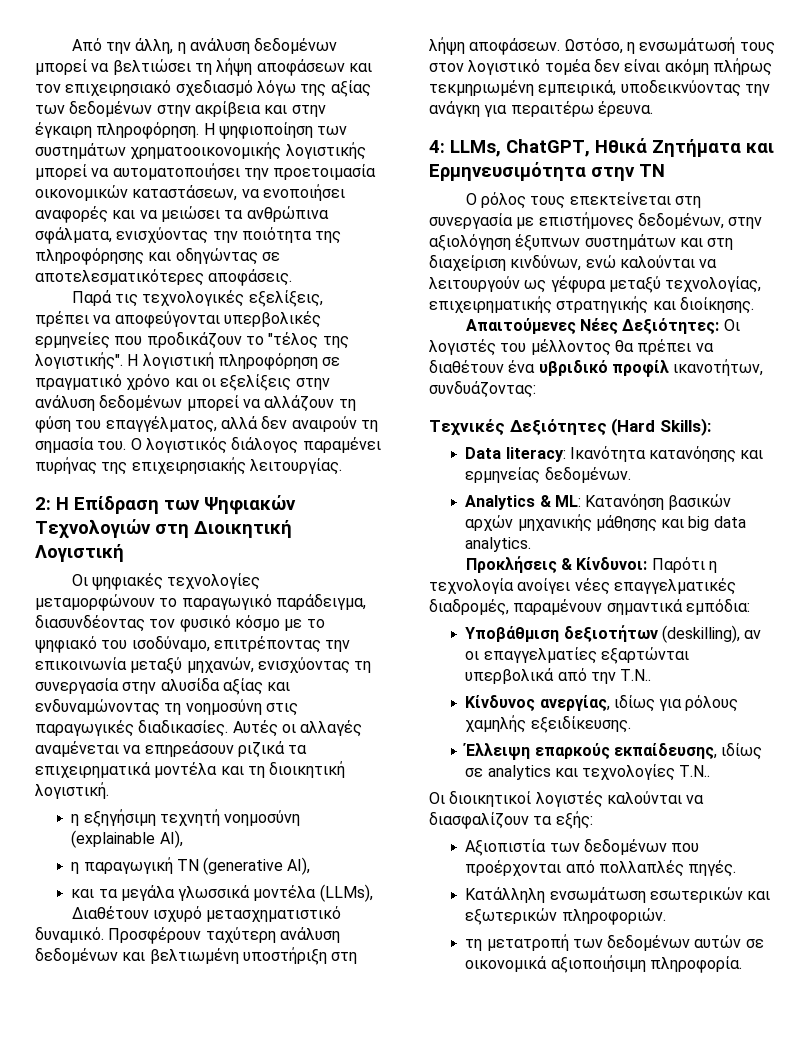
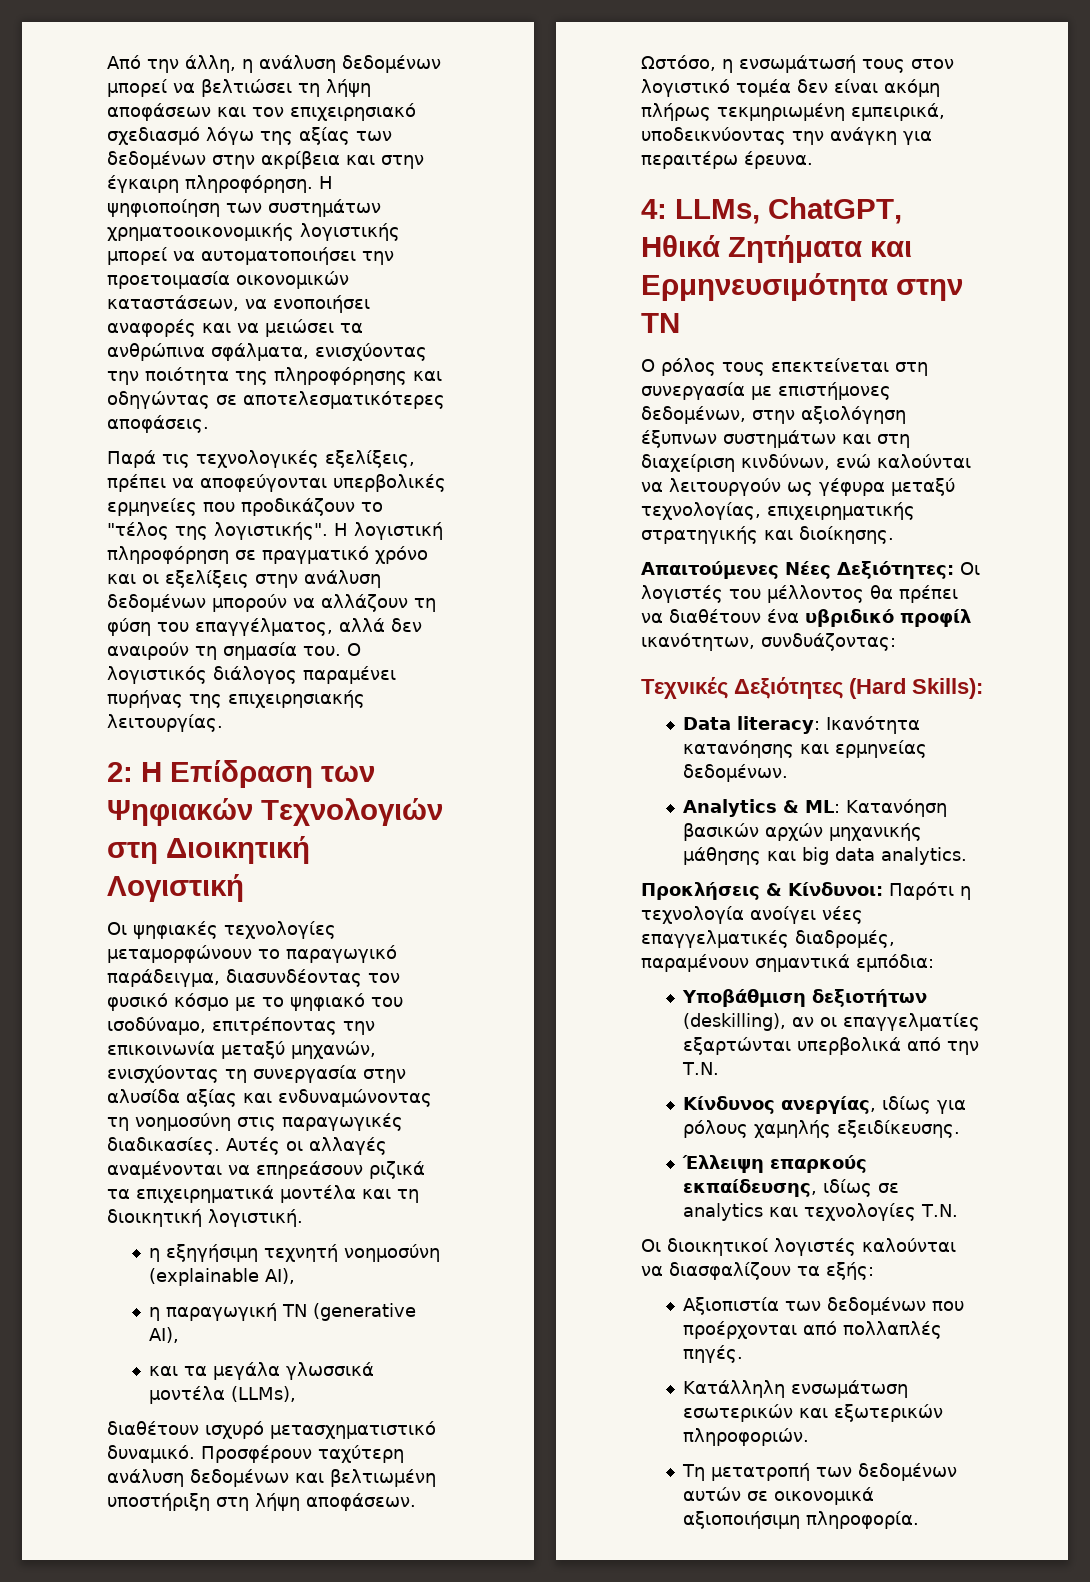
- Η λογιστική πληροφόρηση σε πραγματικό χρόνο και οι εξελίξεις στην ανάλυση δεδομένων μπορεί να αλλάζουν τη φύση του επαγγέλματος, αλλά δεν αναιρούν τη σημασία του.
+ Η λογιστική πληροφόρηση σε πραγματικό χρόνο και οι εξελίξεις στην ανάλυση δεδομένων μπορούν να αλλάζουν τη φύση του επαγγέλματος, αλλά δεν αναιρούν τη σημασία του.
- Αυτές οι αλλαγές αναμένεται να επηρεάσουν ριζικά τα επιχειρηματικά μοντέλα και τη διοικητική λογιστική.
+ Αυτές οι αλλαγές αναμένονται να επηρεάσουν ριζικά τα επιχειρηματικά μοντέλα και τη διοικητική λογιστική.
- Διαθέτουν ισχυρό μετασχηματιστικό δυναμικό.
+ διαθέτουν ισχυρό μετασχηματιστικό δυναμικό.
- Απαιτούμενες Νέες Δεξιότητες: Οι λογιστές του μέλλοντος θα πρέπει να διαθέτουν ένα υβριδικό προφίλ ικανοτήτων, συνδυάζοντας:
+ Απαιτούμενες Νέες Δεξιότητες: Οι λογιστές του μέλλοντος θα πρέπει να διαθέτουν ένα υβριδικό προφίλ ικανότητων, συνδυάζοντας:
- Υποβάθμιση δεξιοτήτων (deskilling), αν οι επαγγελματίες εξαρτώνται υπερβολικά από την Τ.Ν..
+ Υποβάθμιση δεξιοτήτων (deskilling), αν οι επαγγελματίες εξαρτώνται υπερβολικά από την Τ.Ν.
- Έλλειψη επαρκούς εκπαίδευσης, ιδίως σε analytics και τεχνολογίες Τ.Ν..
+ Έλλειψη επαρκούς εκπαίδευσης, ιδίως σε analytics και τεχνολογίες Τ.Ν.
- τη μετατροπή των δεδομένων αυτών σε οικονομικά αξιοποιήσιμη πληροφορία.
+ Τη μετατροπή των δεδομένων αυτών σε οικονομικά αξιοποιήσιμη πληροφορία.

